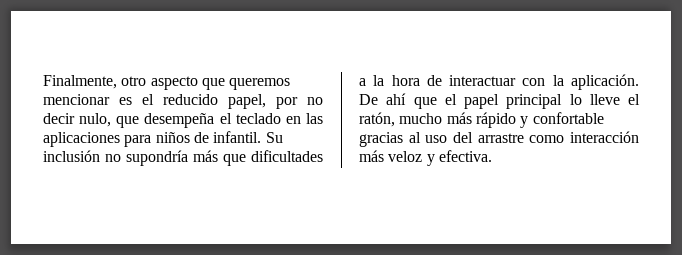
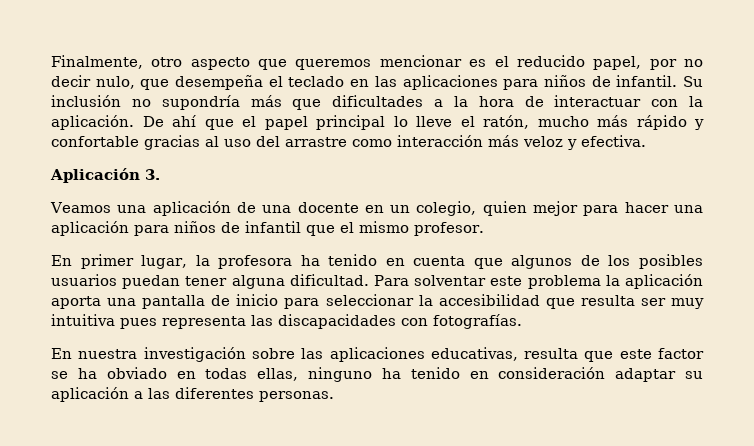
+ Aplicación 3.
+ Veamos una aplicación de una docente en un colegio, quien mejor para hacer una aplicación para niños de infantil que el mismo profesor.
+ En primer lugar, la profesora ha tenido en cuenta que algunos de los posibles usuarios puedan tener alguna dificultad. Para solventar este problema la aplicación aporta una pantalla de inicio para seleccionar la accesibilidad que resulta ser muy intuitiva pues representa las discapacidades con fotografías.
+ En nuestra investigación sobre las aplicaciones educativas, resulta que este factor se ha obviado en todas ellas, ninguno ha tenido en consideración adaptar su aplicación a las diferentes personas.

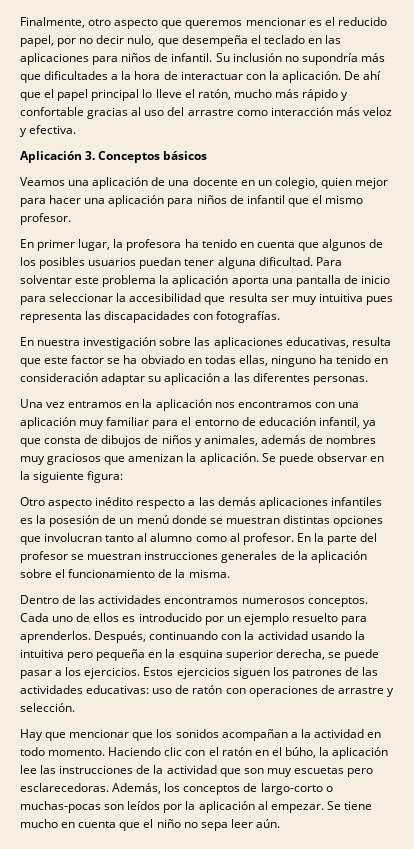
- Aplicación 3.
+ Aplicación 3. Conceptos básicos
+ Una vez entramos en la aplicación nos encontramos con una aplicación muy familiar para el entorno de educación infantil, ya que consta de dibujos de niños y animales, además de nombres muy graciosos que amenizan la aplicación. Se puede observar en la siguiente figura:
+ Otro aspecto inédito respecto a las demás aplicaciones infantiles es la posesión de un menú donde se muestran distintas opciones que involucran tanto al alumno como al profesor. En la parte del profesor se muestran instrucciones generales de la aplicación sobre el funcionamiento de la misma.
+ Dentro de las actividades encontramos numerosos conceptos. Cada uno de ellos es introducido por un ejemplo resuelto para aprenderlos. Después, continuando con la actividad usando la intuitiva pero pequeña en la esquina superior derecha, se puede pasar a los ejercicios. Estos ejercicios siguen los patrones de las actividades educativas: uso de ratón con operaciones de arrastre y selección.
+ Hay que mencionar que los sonidos acompañan a la actividad en todo momento. Haciendo clic con el ratón en el búho, la aplicación lee las instrucciones de la actividad que son muy escuetas pero esclarecedoras. Además, los conceptos de largo-corto o muchas-pocas son leídos por la aplicación al empezar. Se tiene mucho en cuenta que el niño no sepa leer aún.

